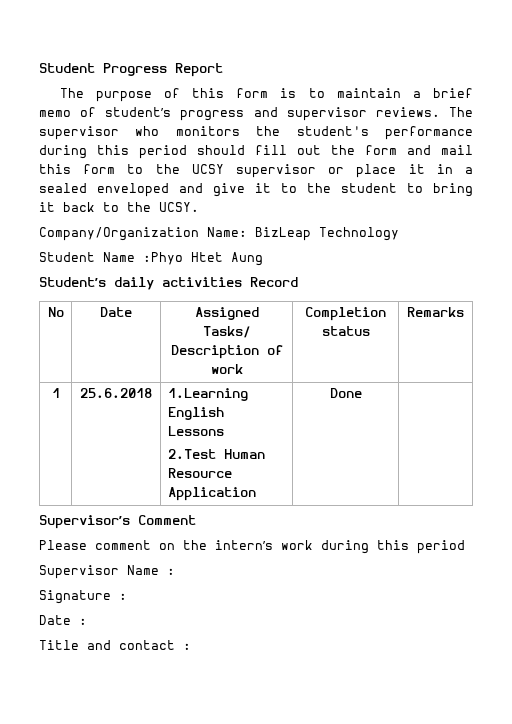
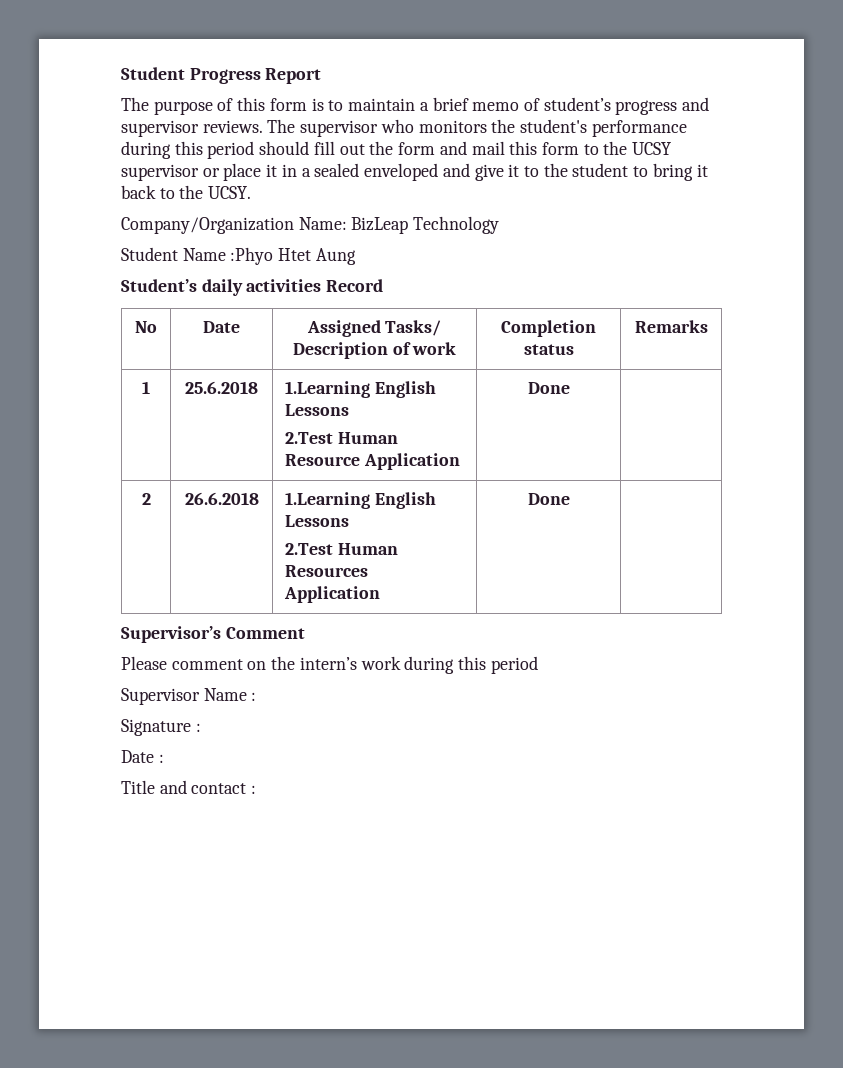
+ 2 | 26.6.2018 | 1.Learning English Lessons
+ 2.Test Human Resources Application | Done |

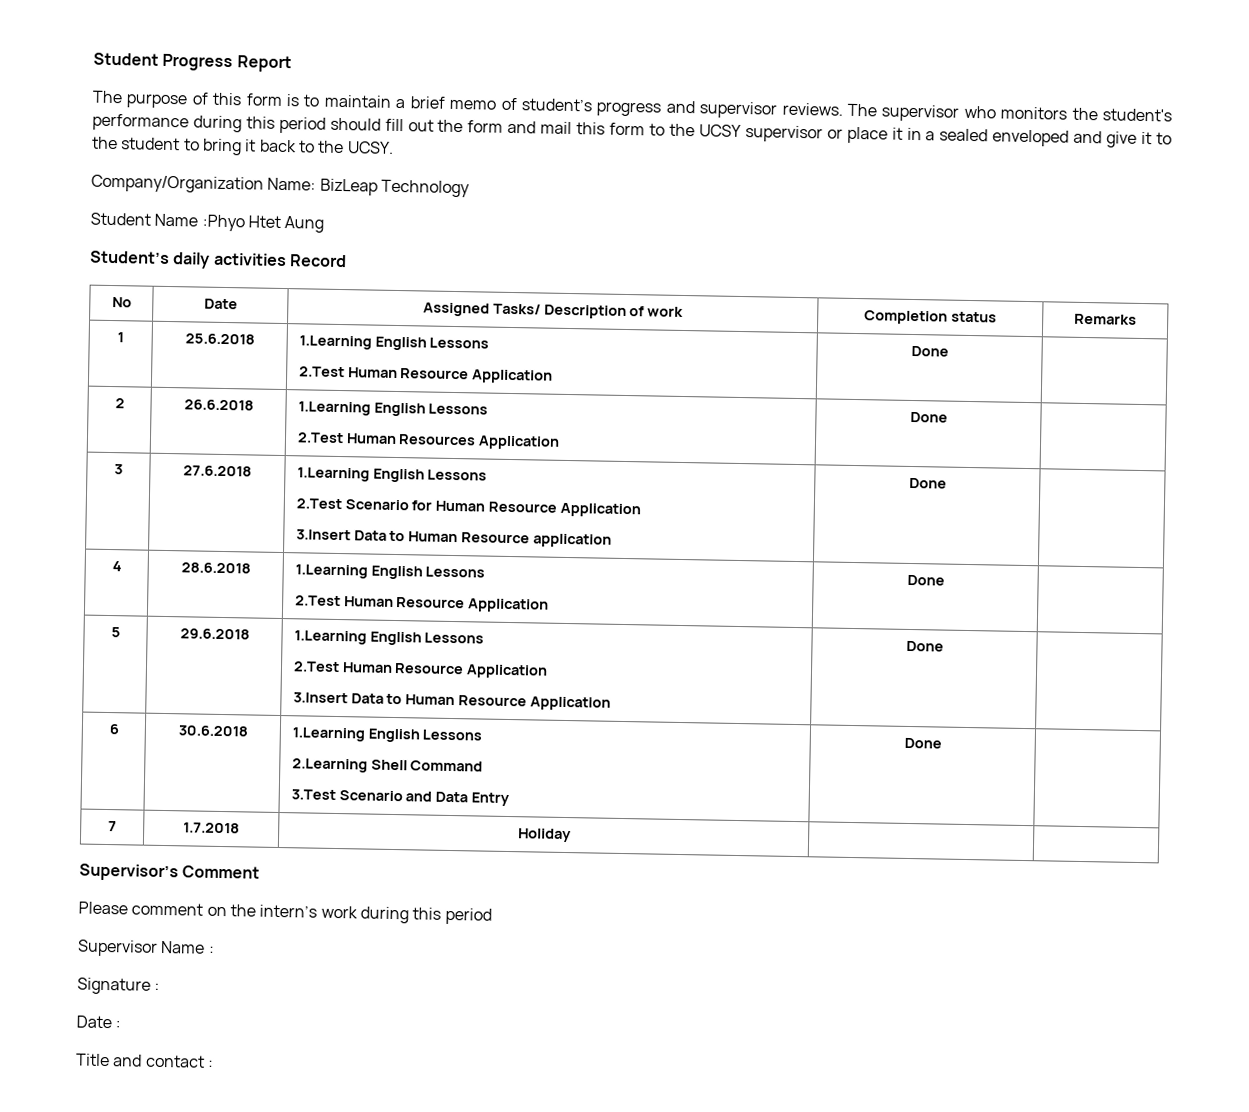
+ 3 | 27.6.2018 | 1.Learning English Lessons
+ 2.Test Scenario for Human Resource Application
+ 3.Insert Data to Human Resource application | Done |
+ 4 | 28.6.2018 | 1.Learning English Lessons
+ 2.Test Human Resource Application | Done |
+ 5 | 29.6.2018 | 1.Learning English Lessons
+ 2.Test Human Resource Application
+ 3.Insert Data to Human Resource Application | Done |
+ 6 | 30.6.2018 | 1.Learning English Lessons
+ 2.Learning Shell Command
+ 3.Test Scenario and Data Entry | Done |
+ 7 | 1.7.2018 | Holiday | |

